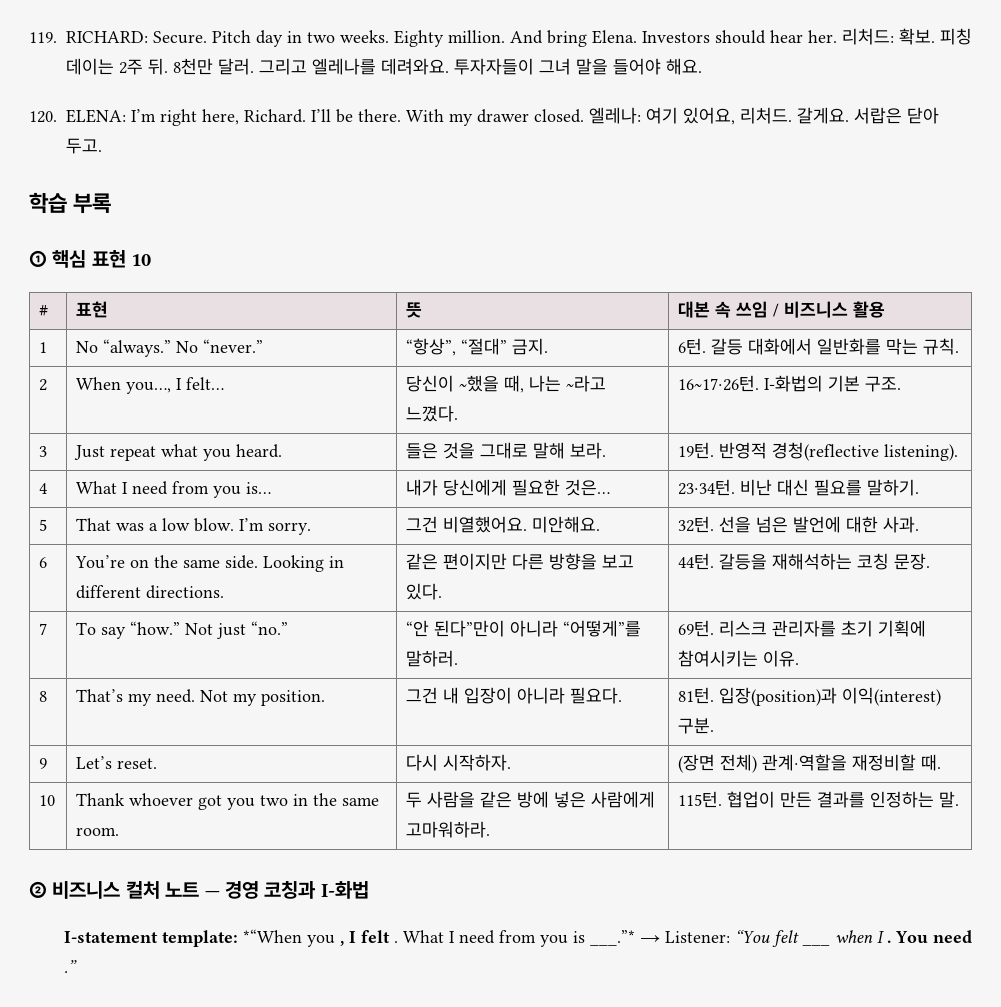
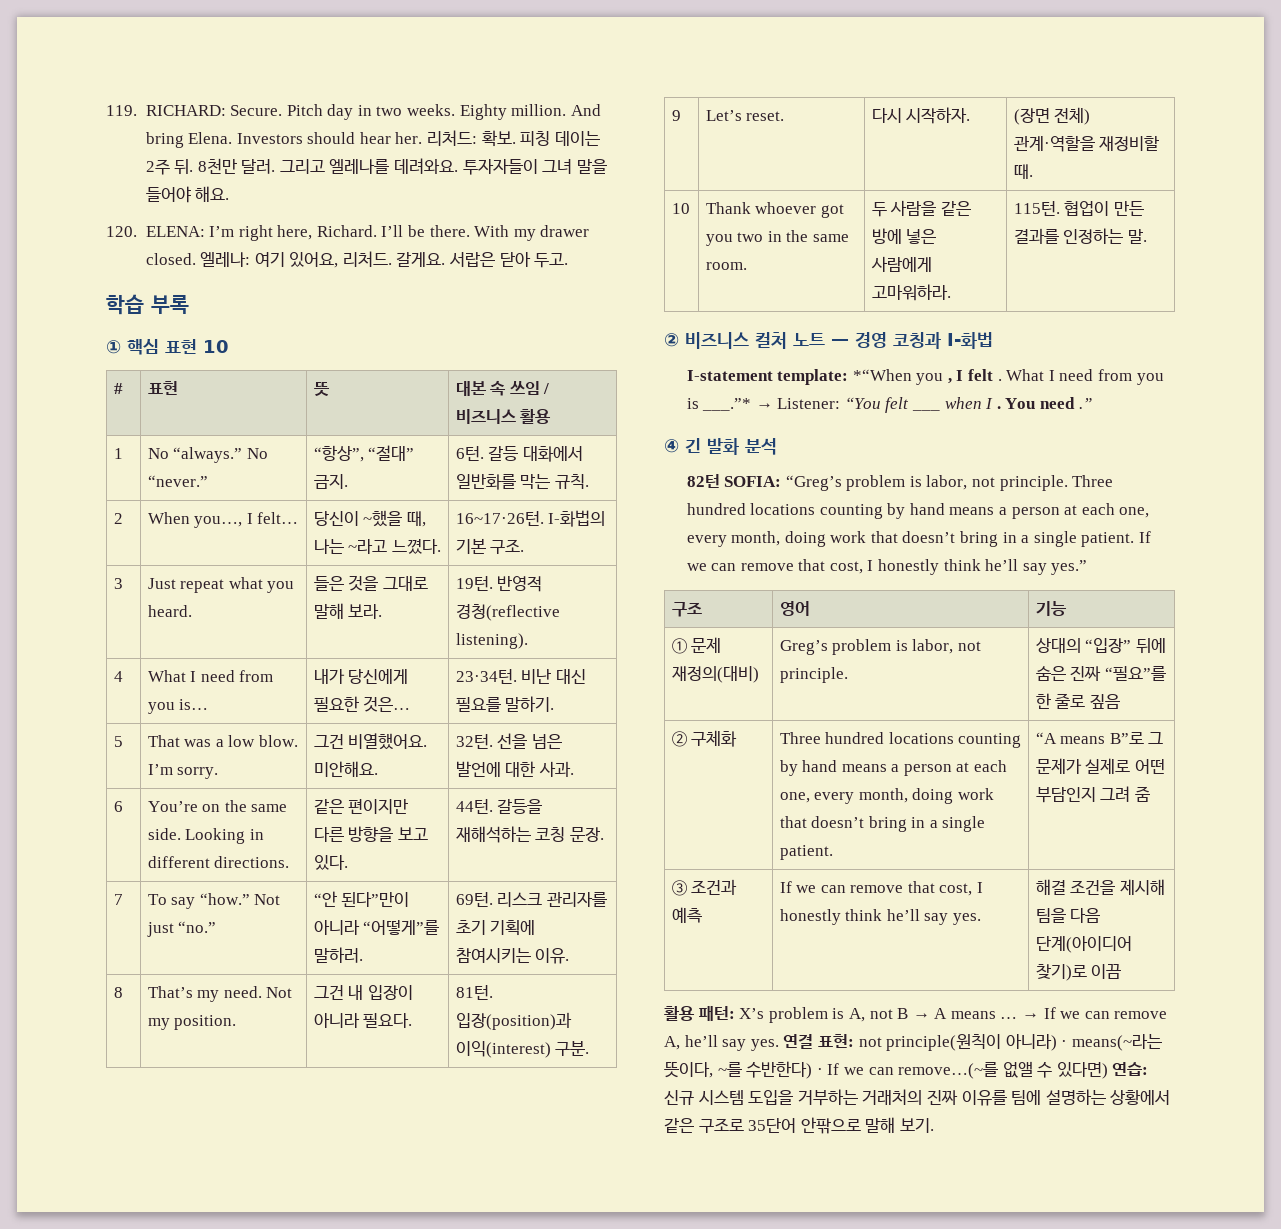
+ ④ 긴 발화 분석
+ 82턴 SOFIA: “Greg’s problem is labor, not principle. Three hundred locations counting by hand means a person at each one, every month, doing work that doesn’t bring in a single patient. If we can remove that cost, I honestly think he’ll say yes.”
+ 구조 | 영어 | 기능
+ ① 문제 재정의(대비) | Greg’s problem is labor, not principle. | 상대의 “입장” 뒤에 숨은 진짜 “필요”를 한 줄로 짚음
+ ② 구체화 | Three hundred locations counting by hand means a person at each one, every month, doing work that doesn’t bring in a single patient. | “A means B”로 그 문제가 실제로 어떤 부담인지 그려 줌
+ ③ 조건과 예측 | If we can remove that cost, I honestly think he’ll say yes. | 해결 조건을 제시해 팀을 다음 단계(아이디어 찾기)로 이끔
+ 활용 패턴: X’s problem is A, not B → A means … → If we can remove A, he’ll say yes. 연결 표현: not principle(원칙이 아니라) · means(~라는 뜻이다, ~를 수반한다) · If we can remove…(~를 없앨 수 있다면) 연습: 신규 시스템 도입을 거부하는 거래처의 진짜 이유를 팀에 설명하는 상황에서 같은 구조로 35단어 안팎으로 말해 보기.

